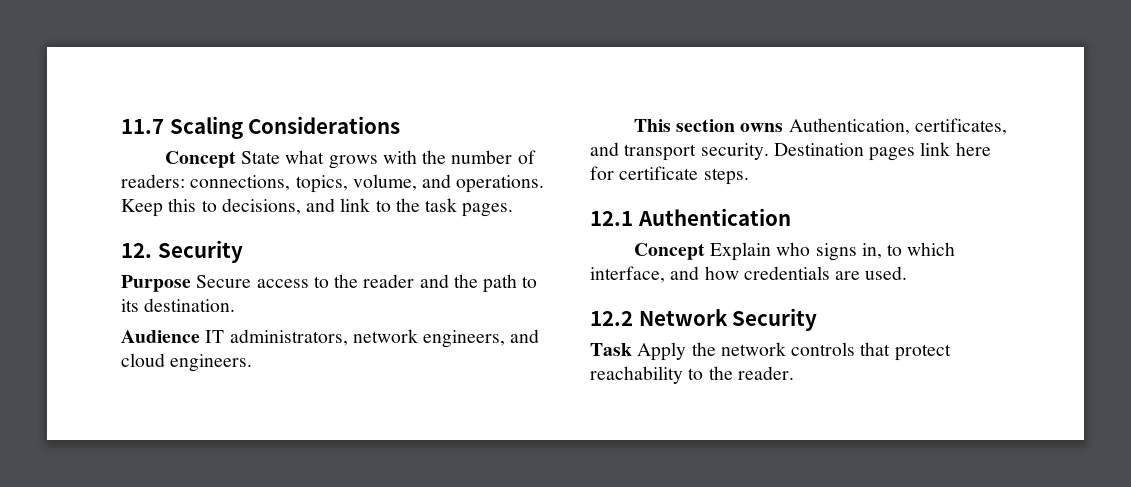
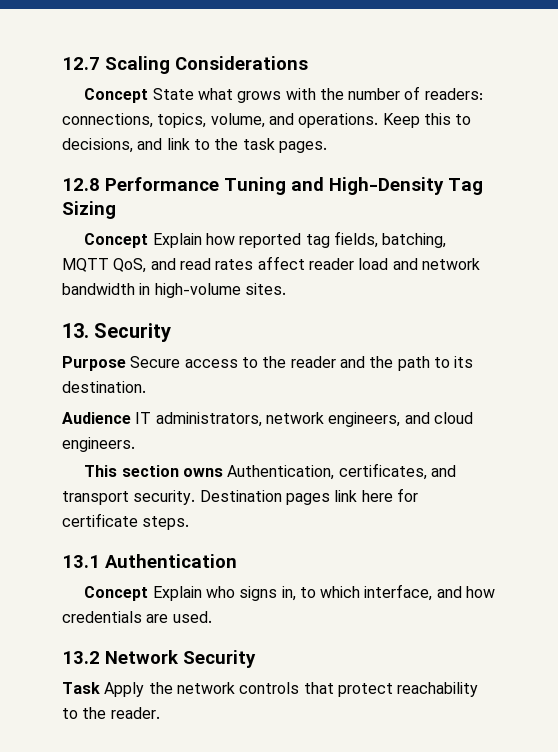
- 11.7 Scaling Considerations
+ 12.7 Scaling Considerations
- 12. Security
+ 12.8 Performance Tuning and High-Density Tag Sizing
+ Concept Explain how reported tag fields, batching, MQTT QoS, and read rates affect reader load and network bandwidth in high-volume sites.
+ 13. Security
- 12.1 Authentication
+ 13.1 Authentication
- 12.2 Network Security
+ 13.2 Network Security

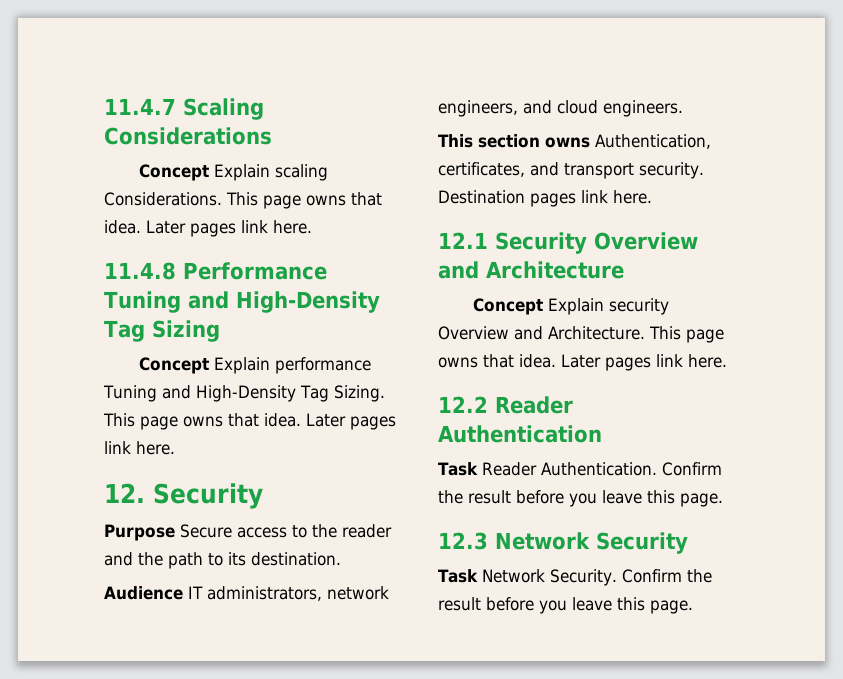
- 12.7 Scaling Considerations
+ 11.4.7 Scaling Considerations
- Concept State what grows with the number of readers: connections, topics, volume, and operations. Keep this to decisions, and link to the task pages.
- 12.8 Performance Tuning and High-Density Tag Sizing
+ Concept Explain scaling Considerations. This page owns that idea. Later pages link here.
+ 11.4.8 Performance Tuning and High-Density Tag Sizing
- Concept Explain how reported tag fields, batching, MQTT QoS, and read rates affect reader load and network bandwidth in high-volume sites.
- 13. Security
+ Concept Explain performance Tuning and High-Density Tag Sizing. This page owns that idea. Later pages link here.
+ 12. Security
- Destination pages link here for certificate steps.
- 13.1 Authentication
- Concept Explain who signs in, to which interface, and how credentials are used.
- 13.2 Network Security
- Task Apply the network controls that protect reachability to the reader.
+ Destination pages link here.
+ 12.1 Security Overview and Architecture
+ Concept Explain security Overview and Architecture. This page owns that idea. Later pages link here.
+ 12.2 Reader Authentication
+ Task Reader Authentication. Confirm the result before you leave this page.
+ 12.3 Network Security
+ Task Network Security. Confirm the result before you leave this page.

